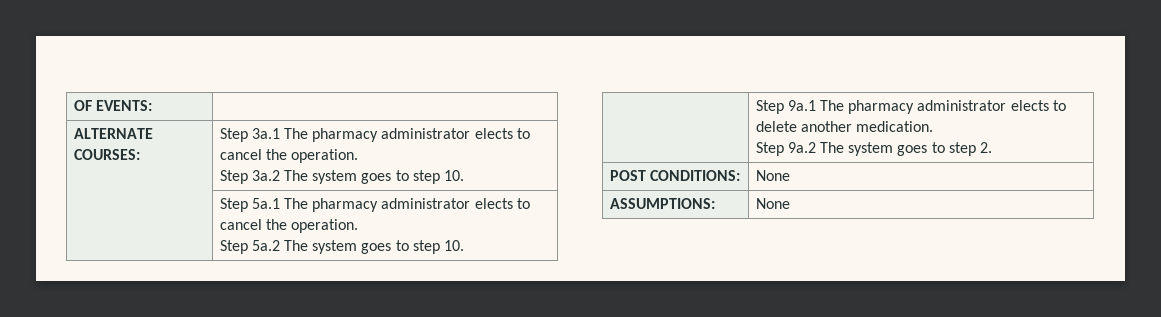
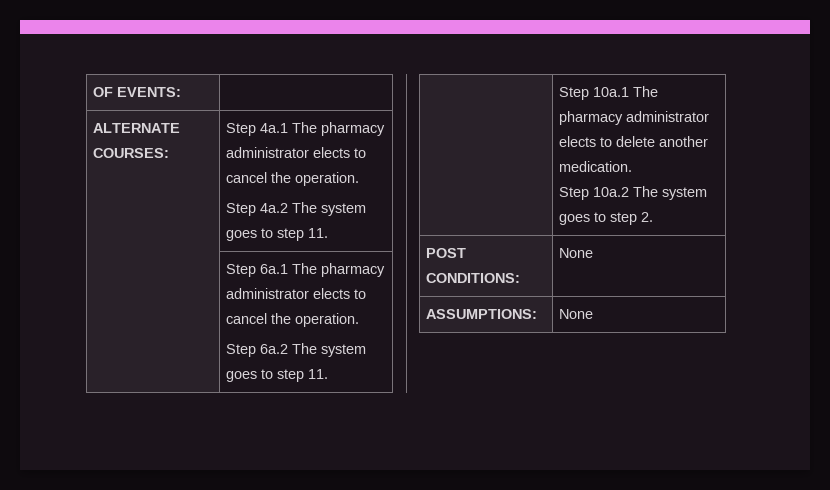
- ALTERNATE COURSES: | Step 3a.1 The pharmacy administrator elects to cancel the operation.
- Step 3a.2 The system goes to step 10.
- | Step 5a.1 The pharmacy administrator elects to cancel the operation.
- Step 5a.2 The system goes to step 10.
- | Step 9a.1 The pharmacy administrator elects to delete another medication.
- Step 9a.2 The system goes to step 2.
+ ALTERNATE COURSES: | Step 4a.1 The pharmacy administrator elects to cancel the operation.
+ Step 4a.2 The system goes to step 11.
+ | Step 6a.1 The pharmacy administrator elects to cancel the operation.
+ Step 6a.2 The system goes to step 11.
+ | Step 10a.1 The pharmacy administrator elects to delete another medication.
+ Step 10a.2 The system goes to step 2.

